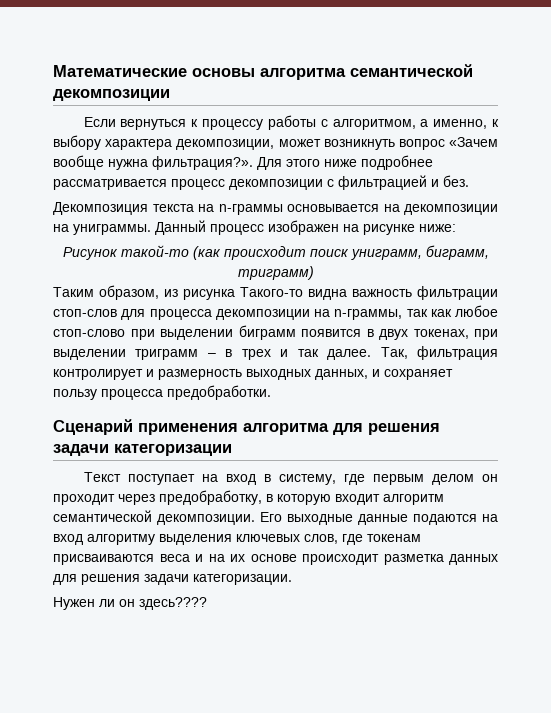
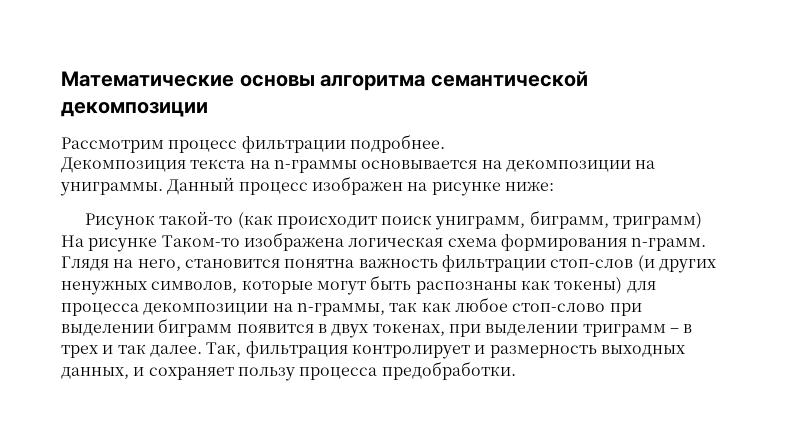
- Если вернуться к процессу работы с алгоритмом, а именно, к выбору характера декомпозиции, может возникнуть вопрос «Зачем вообще нужна фильтрация?». Для этого ниже подробнее рассматривается процесс декомпозиции с фильтрацией и без.
+ Рассмотрим процесс фильтрации подробнее.
- Таким образом, из рисунка Такого-то видна важность фильтрации стоп-слов для процесса декомпозиции на n-граммы, так как любое стоп-слово при выделении биграмм появится в двух токенах, при выделении триграмм – в трех и так далее.
+ На рисунке Таком-то изображена логическая схема формирования n-грамм. Глядя на него, становится понятна важность фильтрации стоп-слов (и других ненужных символов, которые могут быть распознаны как токены) для процесса декомпозиции на n-граммы, так как любое стоп-слово при выделении биграмм появится в двух токенах, при выделении триграмм – в трех и так далее.
- Сценарий применения алгоритма для решения задачи категоризации
- Текст поступает на вход в систему, где первым делом он проходит через предобработку, в которую входит алгоритм семантической декомпозиции. Его выходные данные подаются на вход алгоритму выделения ключевых слов, где токенам присваиваются веса и на их основе происходит разметка данных для решения задачи категоризации.
- Нужен ли он здесь????

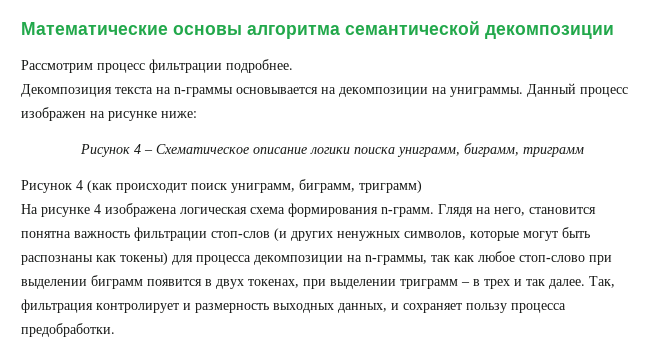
- Рисунок такой-то (как происходит поиск униграмм, биграмм, триграмм)
+ Рисунок 4 – Схематическое описание логики поиска униграмм, биграмм, триграмм
+ Рисунок 4 (как происходит поиск униграмм, биграмм, триграмм)
- На рисунке Таком-то изображена логическая схема формирования n-грамм.
+ На рисунке 4 изображена логическая схема формирования n-грамм.

